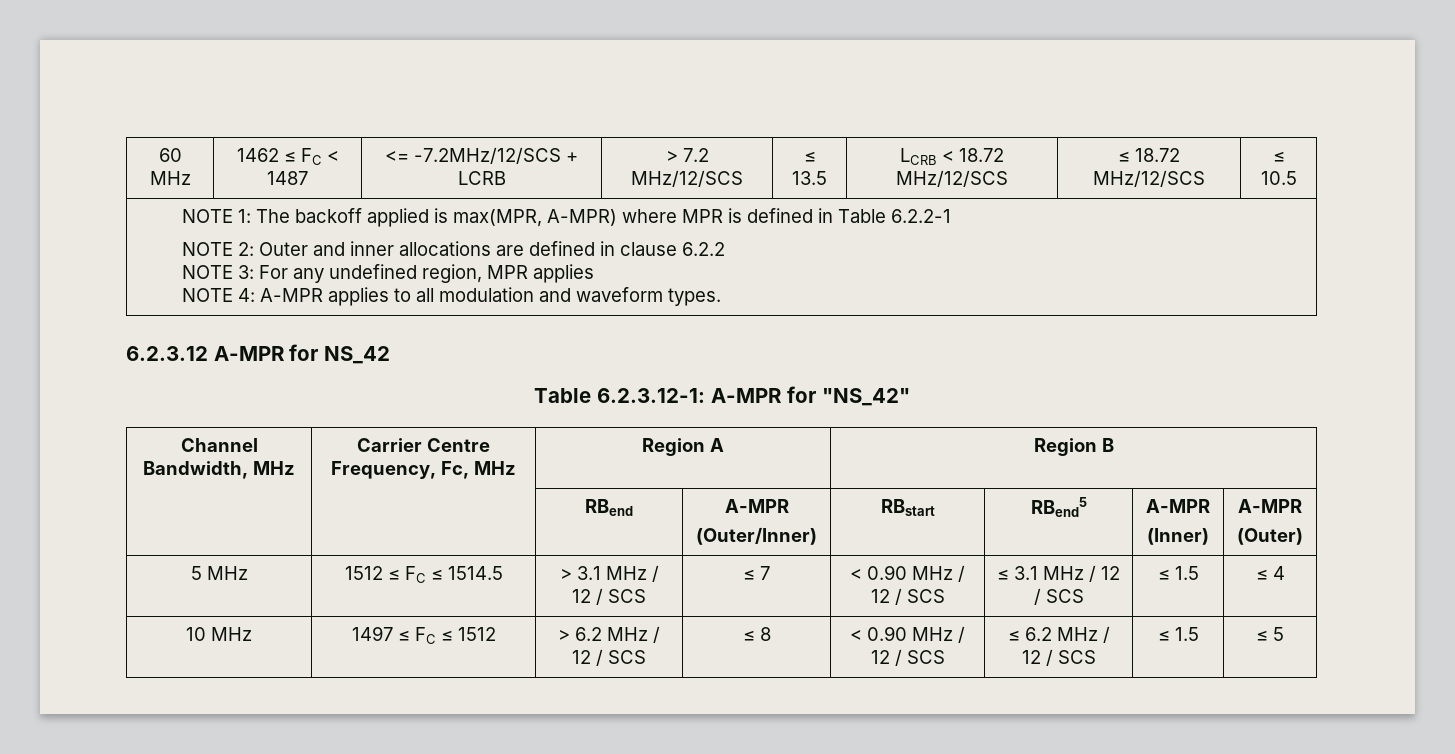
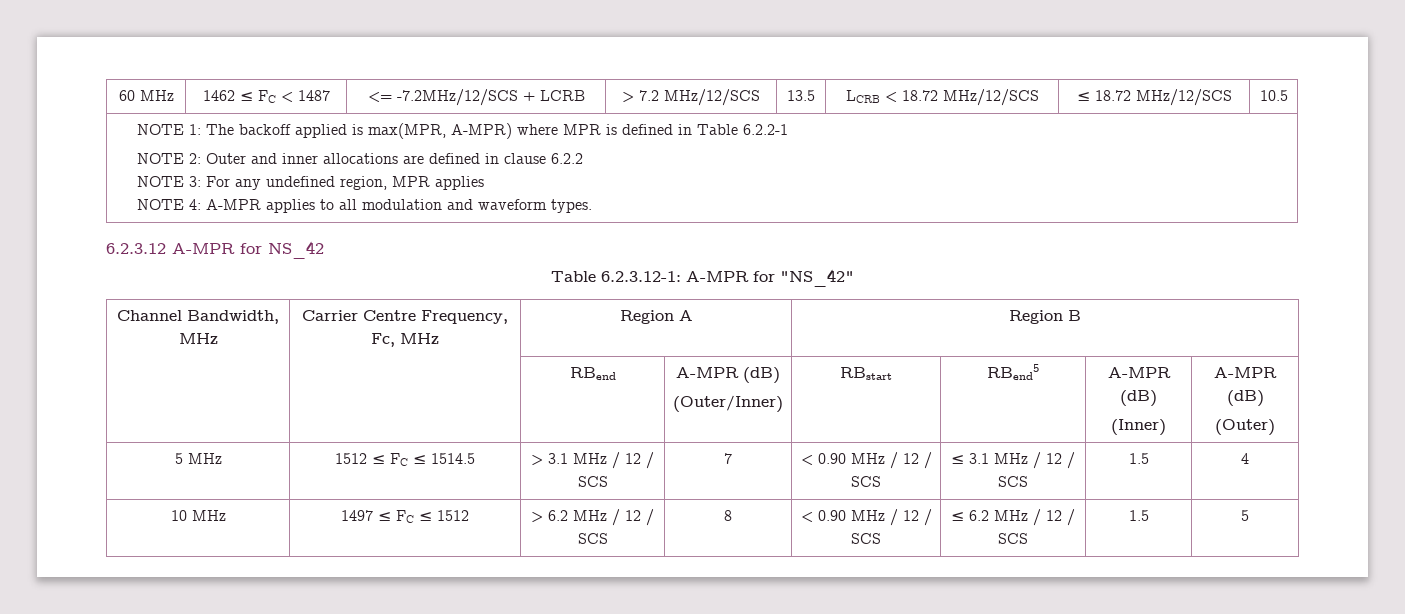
- 60 MHz | 1462 ≤ FC < 1487 | <= -7.2MHz/12/SCS + LCRB | > 7.2 MHz/12/SCS | ≤ 13.5 | LCRB < 18.72 MHz/12/SCS | ≤ 18.72 MHz/12/SCS | ≤ 10.5
+ 60 MHz | 1462 ≤ FC < 1487 | <= -7.2MHz/12/SCS + LCRB | > 7.2 MHz/12/SCS | 13.5 | LCRB < 18.72 MHz/12/SCS | ≤ 18.72 MHz/12/SCS | 10.5
- | | RBend | A-MPR
- (Outer/Inner) | RBstart | RBend5 | A-MPR
- (Inner) | A-MPR
+ | | RBend | A-MPR (dB)
+ (Outer/Inner) | RBstart | RBend5 | A-MPR (dB)
+ (Inner) | A-MPR (dB)
- 5 MHz | 1512 ≤ FC ≤ 1514.5 | > 3.1 MHz / 12 / SCS | ≤ 7 | < 0.90 MHz / 12 / SCS | ≤ 3.1 MHz / 12 / SCS | ≤ 1.5 | ≤ 4
+ 5 MHz | 1512 ≤ FC ≤ 1514.5 | > 3.1 MHz / 12 / SCS | 7 | < 0.90 MHz / 12 / SCS | ≤ 3.1 MHz / 12 / SCS | 1.5 | 4
- 10 MHz | 1497 ≤ FC ≤ 1512 | > 6.2 MHz / 12 / SCS | ≤ 8 | < 0.90 MHz / 12 / SCS | ≤ 6.2 MHz / 12 / SCS | ≤ 1.5 | ≤ 5
+ 10 MHz | 1497 ≤ FC ≤ 1512 | > 6.2 MHz / 12 / SCS | 8 | < 0.90 MHz / 12 / SCS | ≤ 6.2 MHz / 12 / SCS | 1.5 | 5

